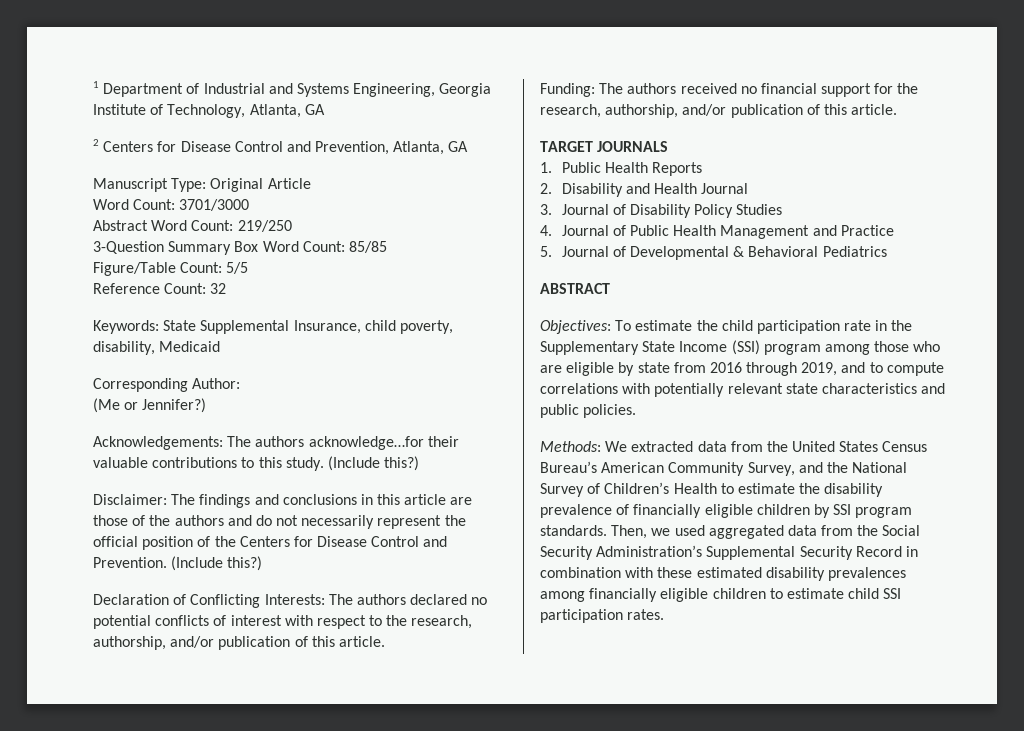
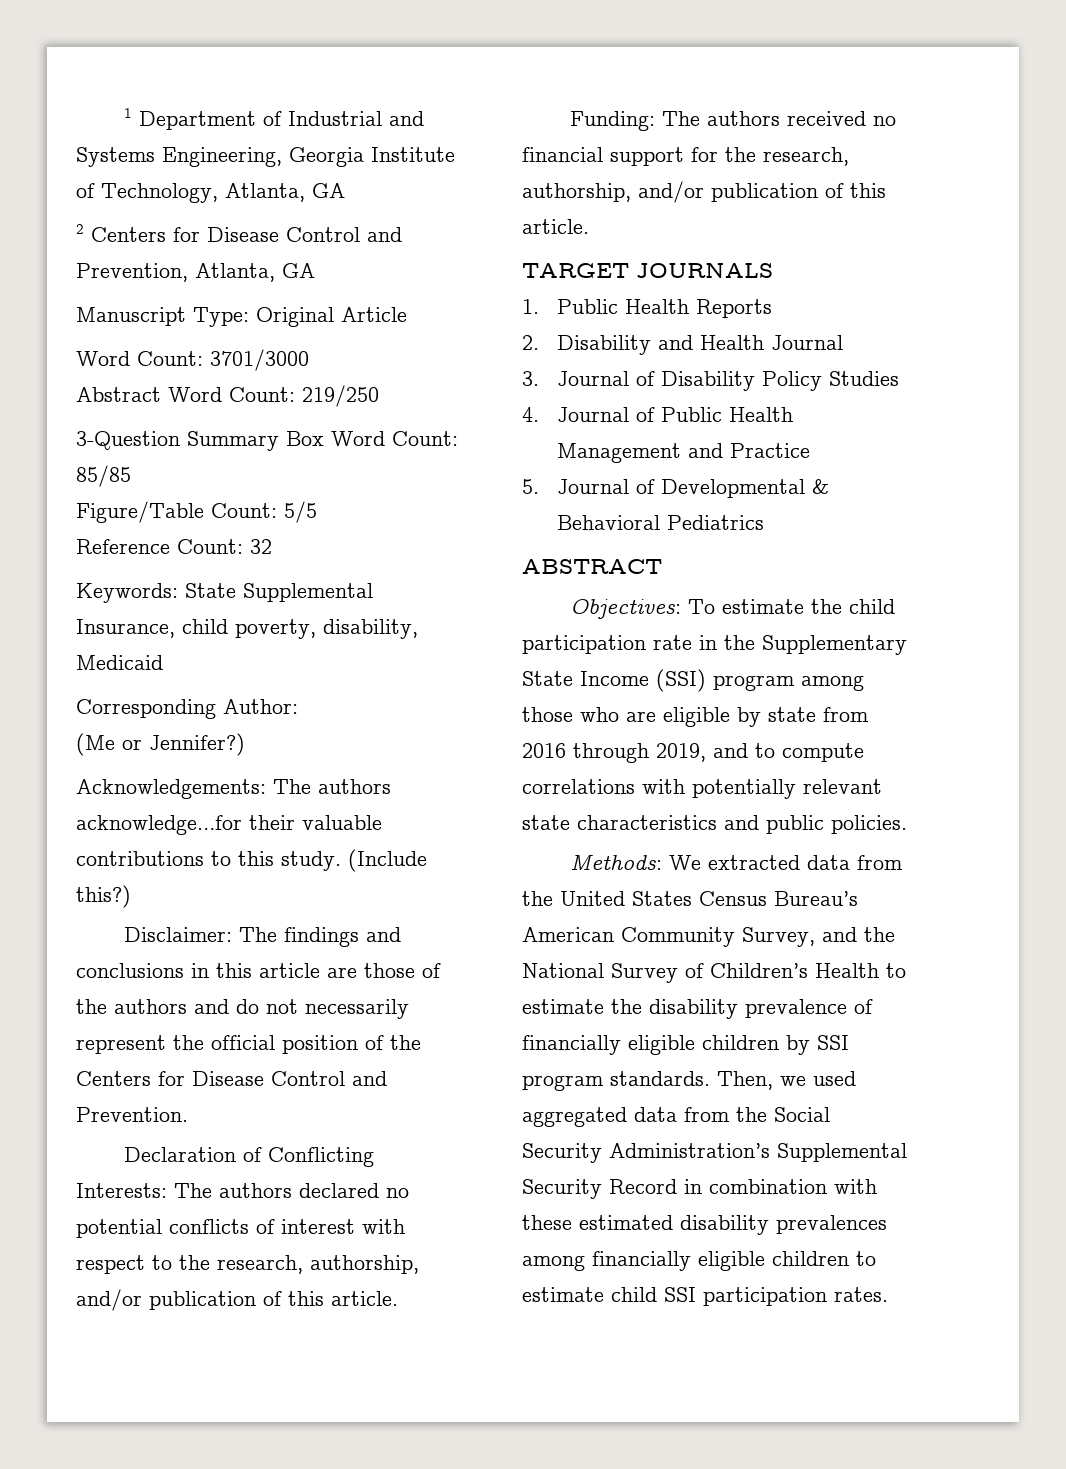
- Disclaimer: The findings and conclusions in this article are those of the authors and do not necessarily represent the official position of the Centers for Disease Control and Prevention. (Include this?)
+ Disclaimer: The findings and conclusions in this article are those of the authors and do not necessarily represent the official position of the Centers for Disease Control and Prevention.

